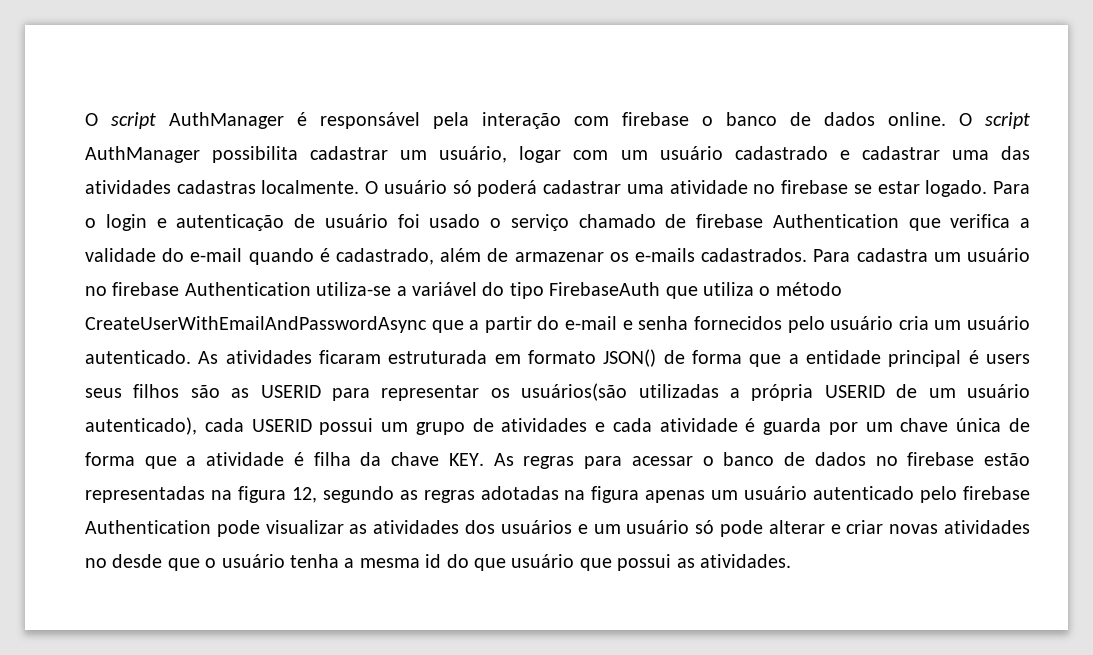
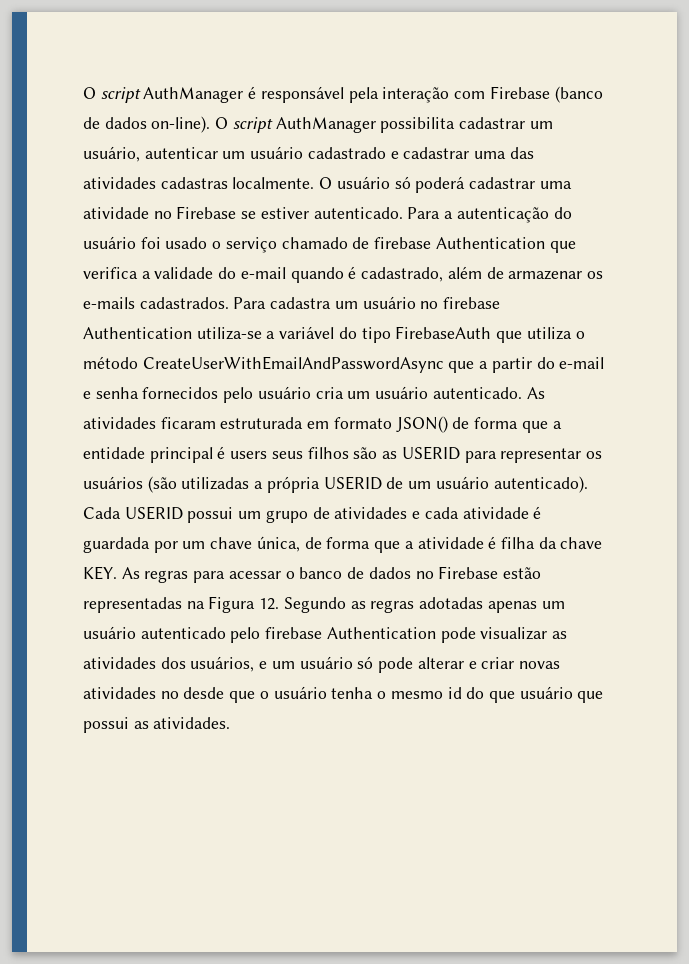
- O script AuthManager é responsável pela interação com firebase o banco de dados online.
+ O script AuthManager é responsável pela interação com Firebase (banco de dados on-line).
- O script AuthManager possibilita cadastrar um usuário, logar com um usuário cadastrado e cadastrar uma das atividades cadastras localmente.
+ O script AuthManager possibilita cadastrar um usuário, autenticar um usuário cadastrado e cadastrar uma das atividades cadastras localmente.
- O usuário só poderá cadastrar uma atividade no firebase se estar logado. Para o login e autenticação de usuário foi usado o serviço chamado de firebase Authentication que verifica a validade do e-mail quando é cadastrado, além de armazenar os e-mails cadastrados.
+ O usuário só poderá cadastrar uma atividade no Firebase se estiver autenticado. Para a autenticação do usuário foi usado o serviço chamado de firebase Authentication que verifica a validade do e-mail quando é cadastrado, além de armazenar os e-mails cadastrados.
- As atividades ficaram estruturada em formato JSON() de forma que a entidade principal é users seus filhos são as USERID para representar os usuários(são utilizadas a própria USERID de um usuário autenticado), cada USERID possui um grupo de atividades e cada atividade é guarda por um chave única de forma que a atividade é filha da chave KEY. As regras para acessar o banco de dados no firebase estão representadas na figura 12, segundo as regras adotadas na figura apenas um usuário autenticado pelo firebase Authentication pode visualizar as atividades dos usuários e um usuário só pode alterar e criar novas atividades no desde que o usuário tenha a mesma id do que usuário que possui as atividades.
+ As atividades ficaram estruturada em formato JSON() de forma que a entidade principal é users seus filhos são as USERID para representar os usuários (são utilizadas a própria USERID de um usuário autenticado). Cada USERID possui um grupo de atividades e cada atividade é guardada por um chave única, de forma que a atividade é filha da chave KEY. As regras para acessar o banco de dados no Firebase estão representadas na Figura 12. Segundo as regras adotadas apenas um usuário autenticado pelo firebase Authentication pode visualizar as atividades dos usuários, e um usuário só pode alterar e criar novas atividades no desde que o usuário tenha o mesmo id do que usuário que possui as atividades.

